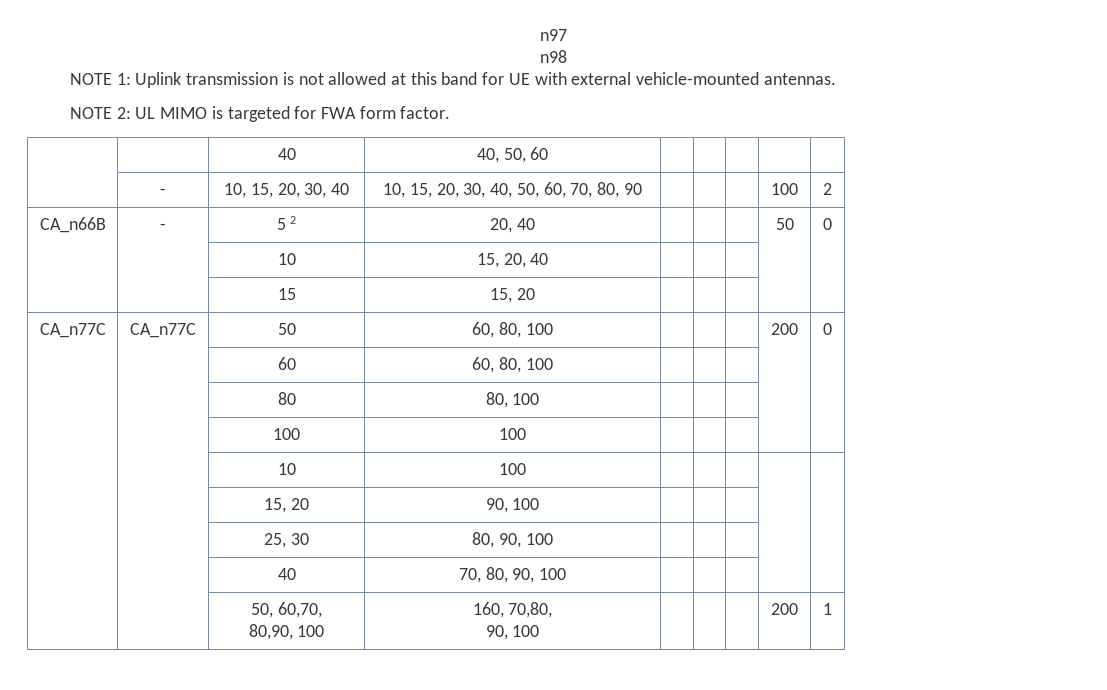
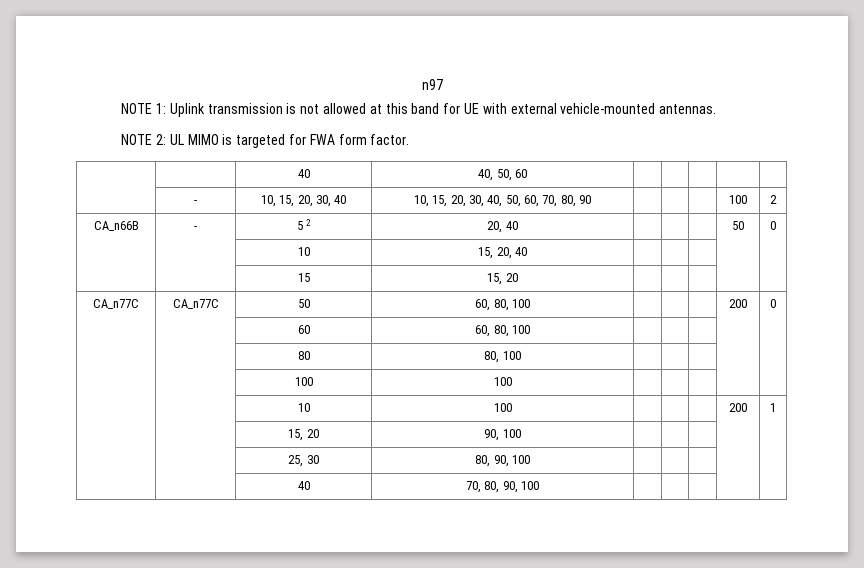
- n98
- | | 10 | 100 | | | | |
+ | | 10 | 100 | | | | 200 | 1
- | | 50, 60,70,
- 80,90, 100 | 160, 70,80,
- 90, 100 | | | | 200 | 1

